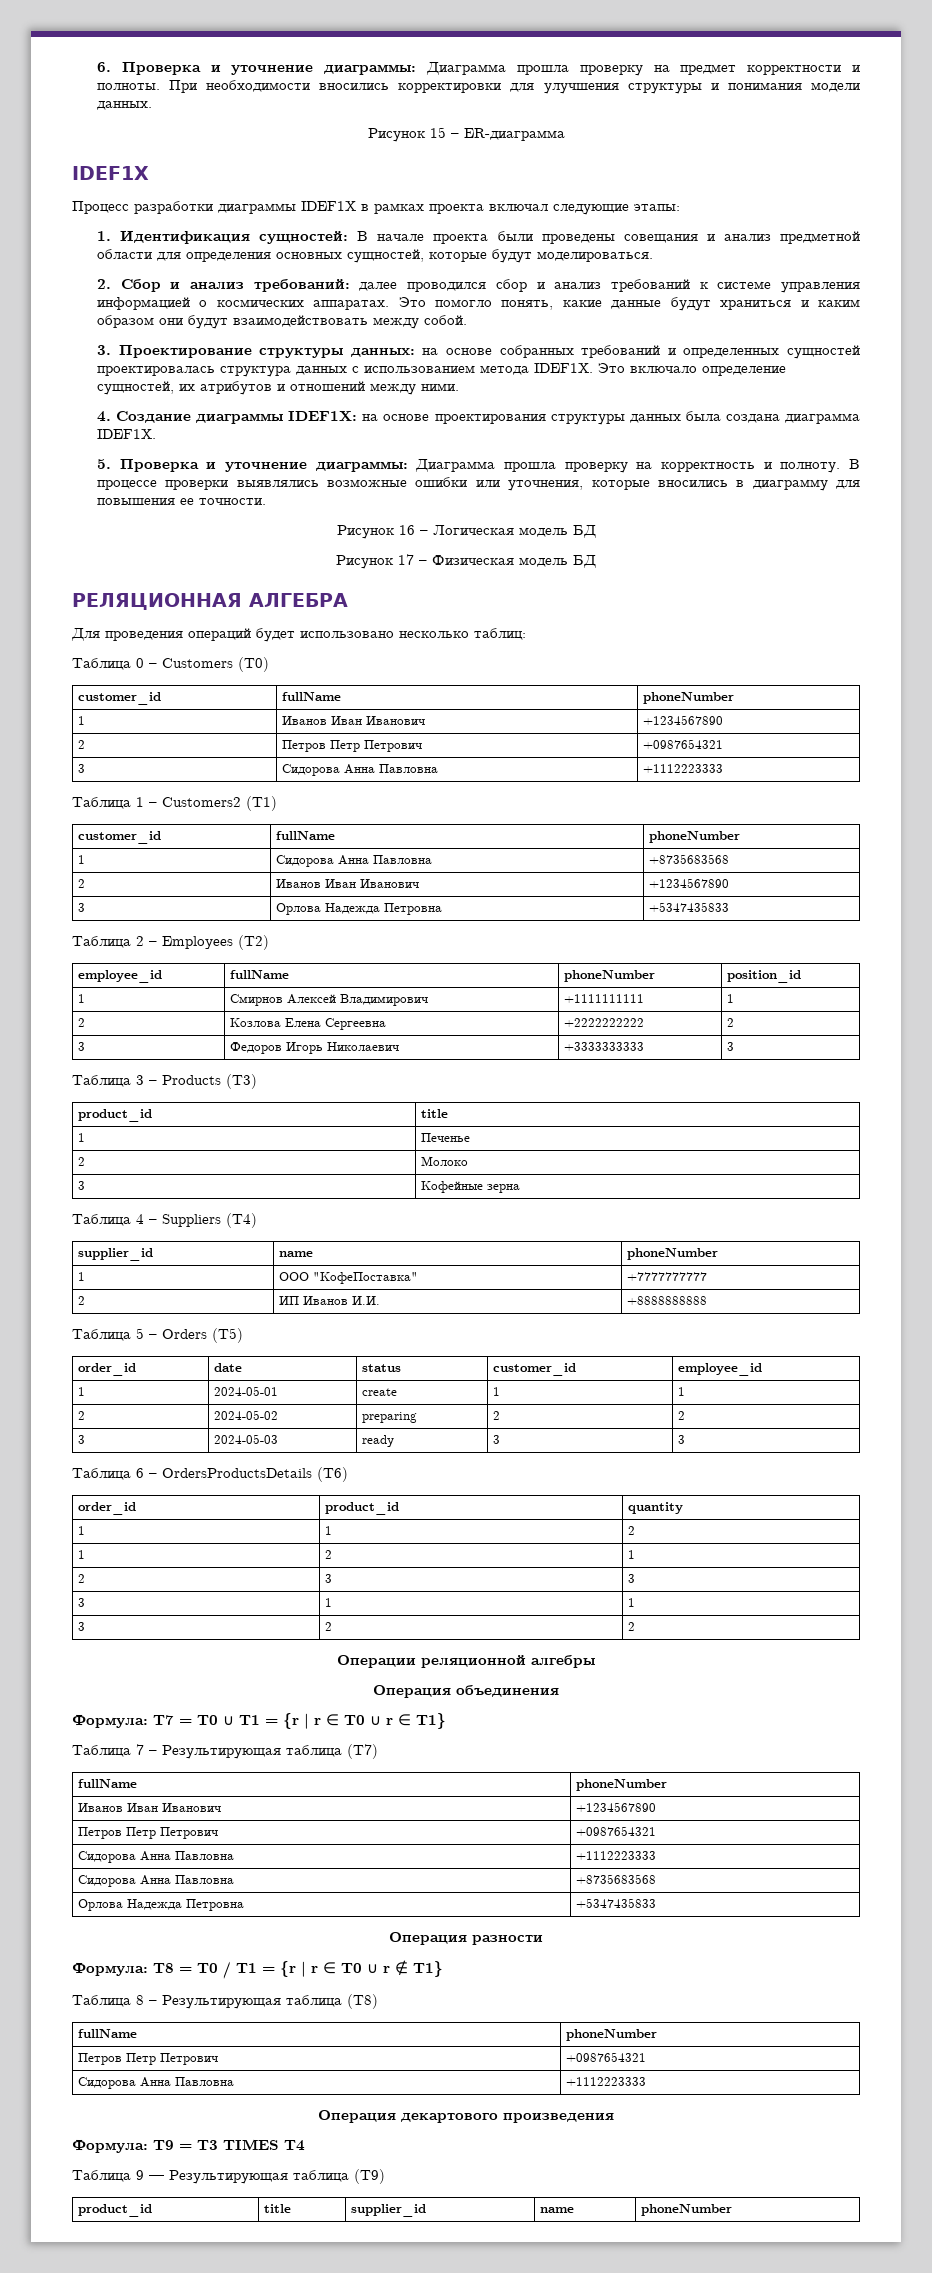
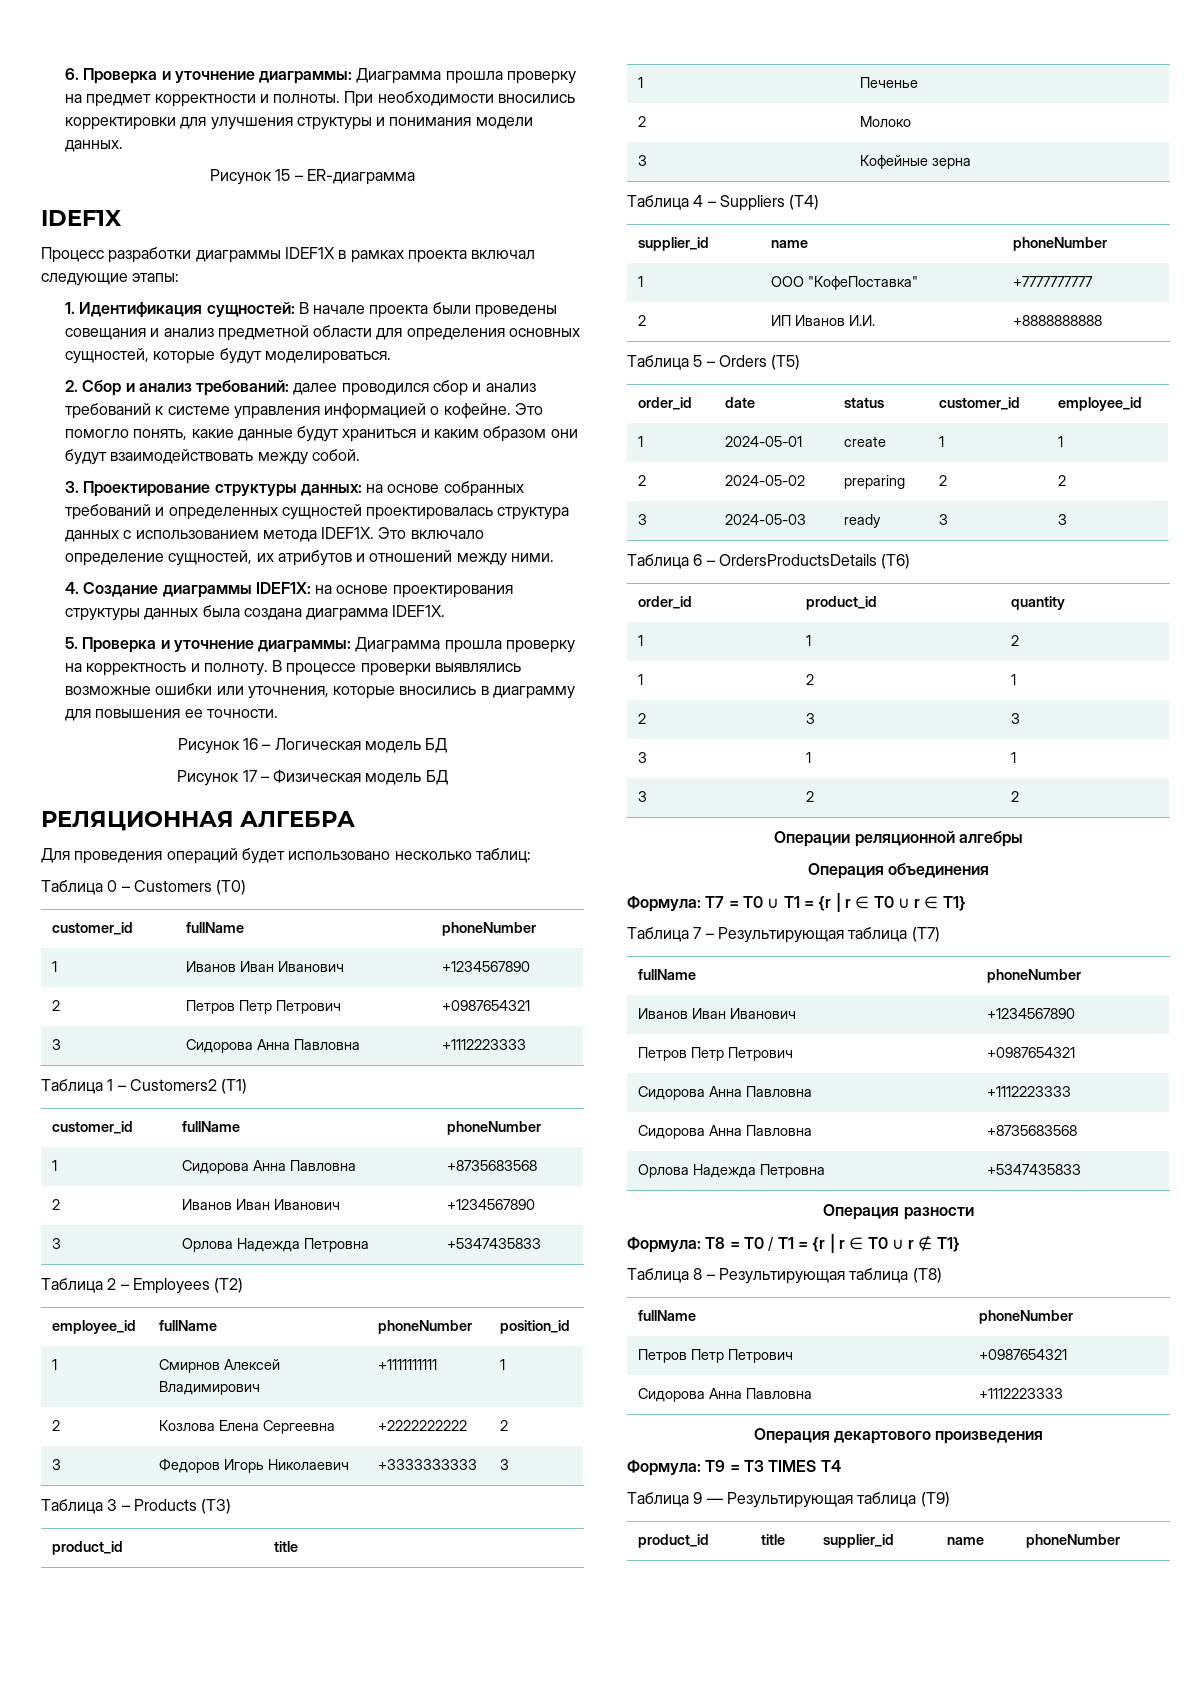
- 2. Сбор и анализ требований: далее проводился сбор и анализ требований к системе управления информацией о космических аппаратах.
+ 2. Сбор и анализ требований: далее проводился сбор и анализ требований к системе управления информацией о кофейне.

